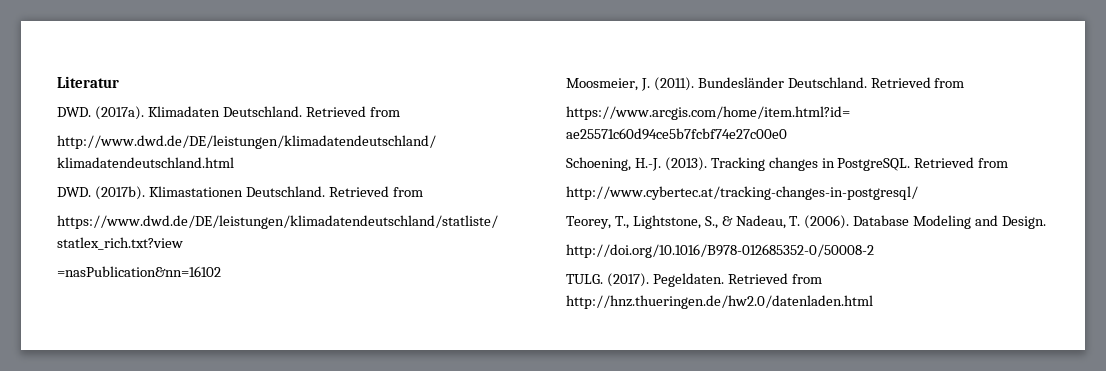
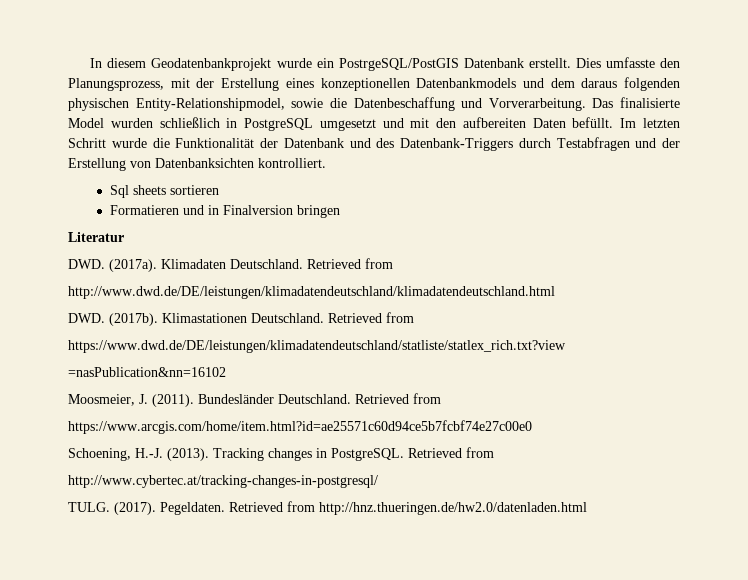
+ In diesem Geodatenbankprojekt wurde ein PostrgeSQL/PostGIS Datenbank erstellt. Dies umfasste den Planungsprozess, mit der Erstellung eines konzeptionellen Datenbankmodels und dem daraus folgenden physischen Entity-Relationshipmodel, sowie die Datenbeschaffung und Vorverarbeitung. Das finalisierte Model wurden schließlich in PostgreSQL umgesetzt und mit den aufbereiten Daten befüllt. Im letzten Schritt wurde die Funktionalität der Datenbank und des Datenbank-Triggers durch Testabfragen und der Erstellung von Datenbanksichten kontrolliert.
+ Sql sheets sortieren
+ Formatieren und in Finalversion bringen
- Teorey, T., Lightstone, S., & Nadeau, T. (2006). Database Modeling and Design.
- http://doi.org/10.1016/B978-012685352-0/50008-2

